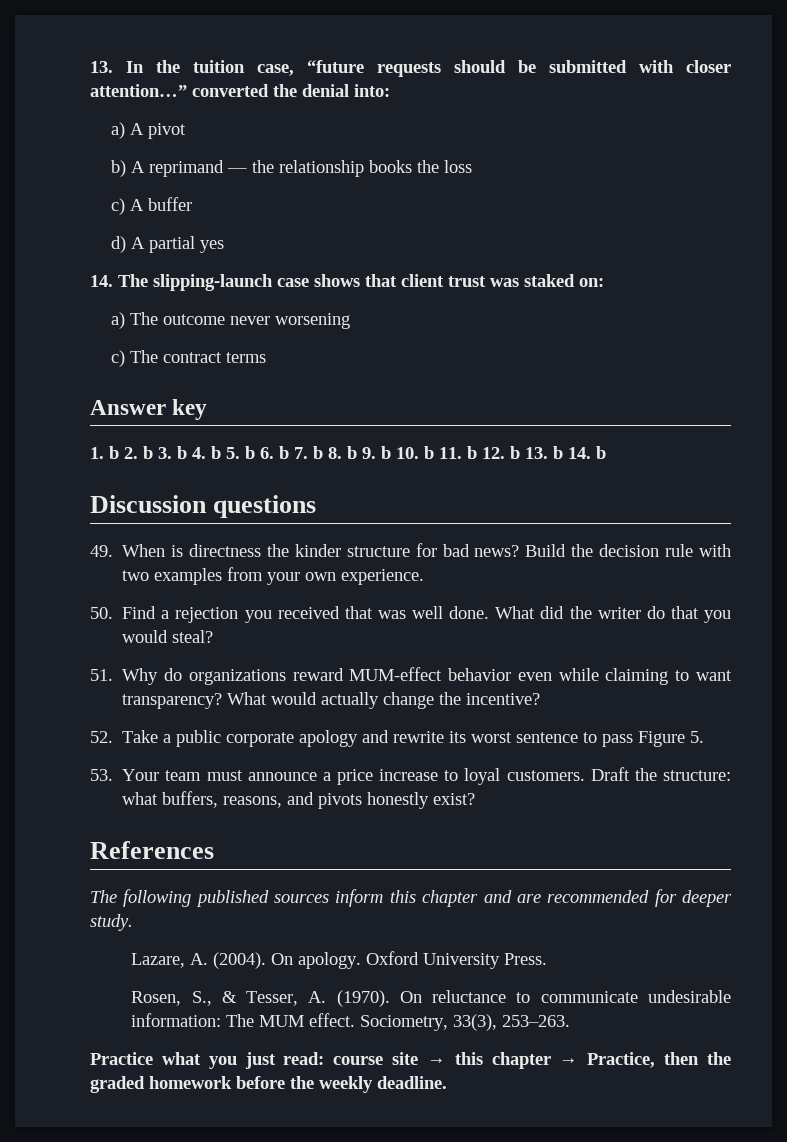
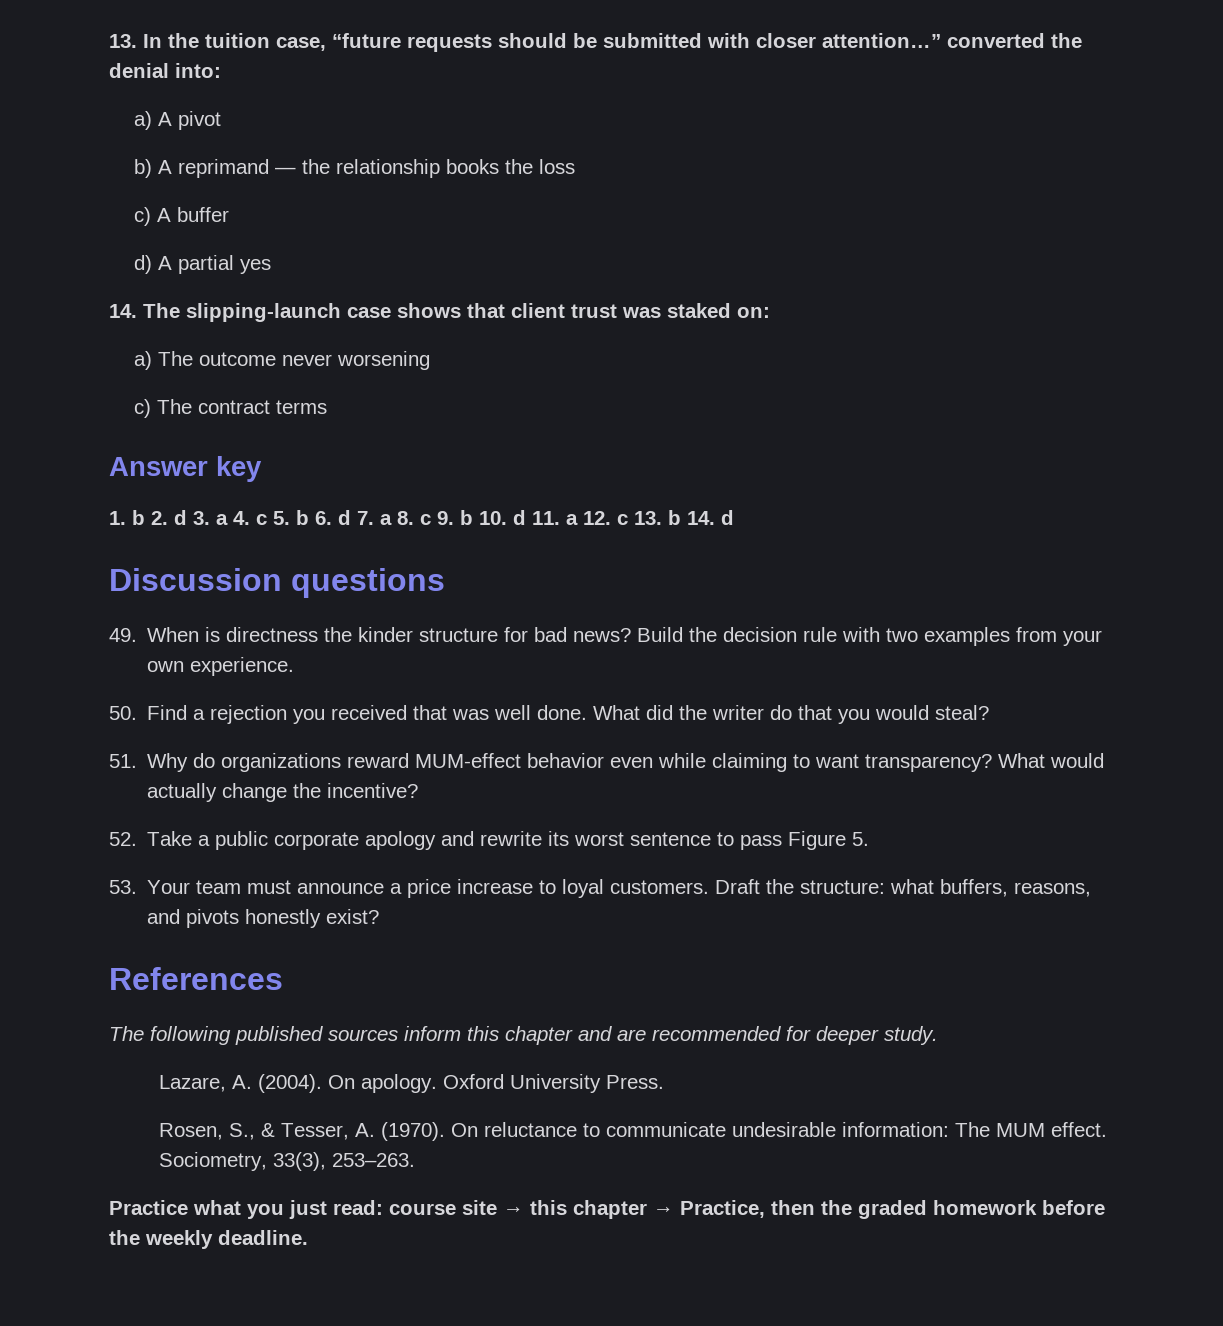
- 1. b 2. b 3. b 4. b 5. b 6. b 7. b 8. b 9. b 10. b 11. b 12. b 13. b 14. b
+ 1. b 2. d 3. a 4. c 5. b 6. d 7. a 8. c 9. b 10. d 11. a 12. c 13. b 14. d

